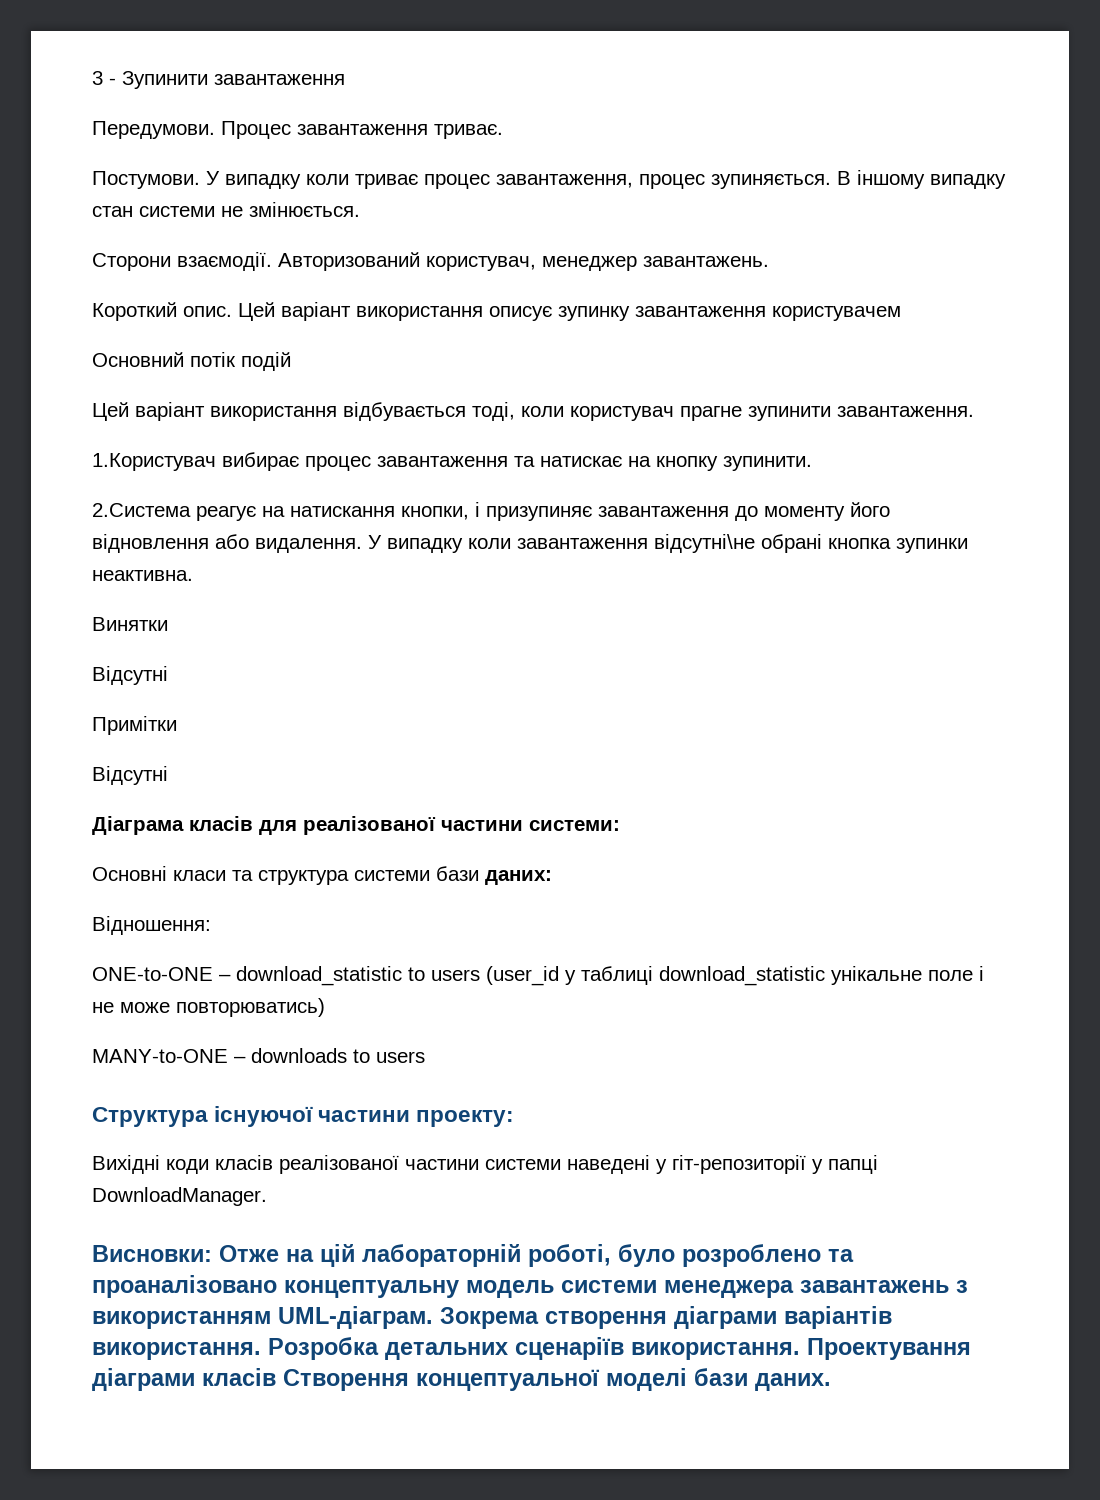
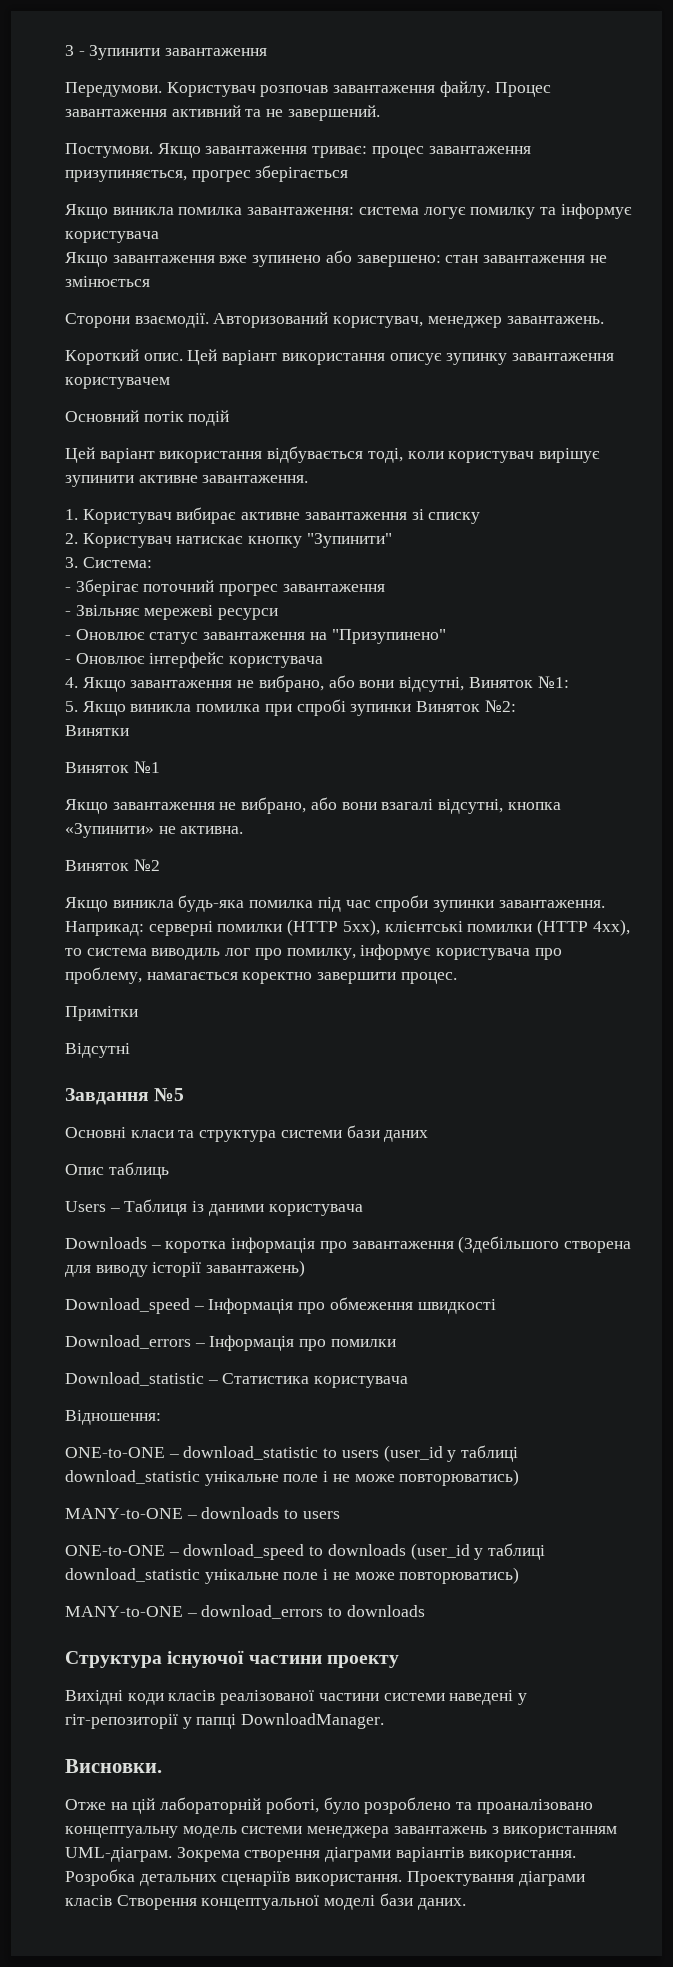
- Процес завантаження триває.
- Постумови. У випадку коли триває процес завантаження, процес зупиняється. В іншому випадку стан системи не змінюється.
+ Користувач розпочав завантаження файлу. Процес завантаження активний та не завершений.
+ Постумови. Якщо завантаження триває: процес завантаження призупиняється, прогрес зберігається
+ Якщо виникла помилка завантаження: система логує помилку та інформує користувача
+ Якщо завантаження вже зупинено або завершено: стан завантаження не змінюється
- Цей варіант використання відбувається тоді, коли користувач прагне зупинити завантаження.
- 1.Користувач вибирає процес завантаження та натискає на кнопку зупинити.
- 2.Система реагує на натискання кнопки, і призупиняє завантаження до моменту його відновлення або видалення. У випадку коли завантаження відсутні\не обрані кнопка зупинки неактивна.
+ Цей варіант використання відбувається тоді, коли користувач вирішує зупинити активне завантаження.
+ 1. Користувач вибирає активне завантаження зі списку
+ 2. Користувач натискає кнопку "Зупинити"
+ 3. Система:
+ - Зберігає поточний прогрес завантаження
+ - Звільняє мережеві ресурси
+ - Оновлює статус завантаження на "Призупинено"
+ - Оновлює інтерфейс користувача
+ 4. Якщо завантаження не вибрано, або вони відсутні, Виняток №1:
+ 5. Якщо виникла помилка при спробі зупинки Виняток №2:
  Винятки
- Відсутні
+ Виняток №1
+ Якщо завантаження не вибрано, або вони взагалі відсутні, кнопка «Зупинити» не активна.
+ Виняток №2
+ Якщо виникла будь-яка помилка під час спроби зупинки завантаження. Наприкад: серверні помилки (HTTP 5xx), клієнтські помилки (HTTP 4xx), то система виводиль лог про помилку, інформує користувача про проблему, намагається коректно завершити процес.
  Примітки
  Відсутні
- Діаграма класів для реалізованої частини системи:
+ Завдання №5
- Основні класи та структура системи бази даних:
+ Основні класи та структура системи бази даних
+ Опис таблиць
+ Users – Таблиця із даними користувача
+ Downloads – коротка інформація про завантаження (Здебільшого створена для виводу історії завантажень)
+ Download_speed – Інформація про обмеження швидкості
+ Download_errors – Інформація про помилки
+ Download_statistic – Статистика користувача
+ ONE-to-ONE – download_speed to downloads (user_id у таблиці download_statistic унікальне поле і не може повторюватись)
+ MANY-to-ONE – download_errors to downloads
- Структура існуючої частини проекту:
+ Структура існуючої частини проекту
- Висновки: Отже на цій лабораторній роботі, було розроблено та проаналізовано концептуальну модель системи менеджера завантажень з використанням UML-діаграм.
+ Висновки.
+ Отже на цій лабораторній роботі, було розроблено та проаналізовано концептуальну модель системи менеджера завантажень з використанням UML-діаграм.

